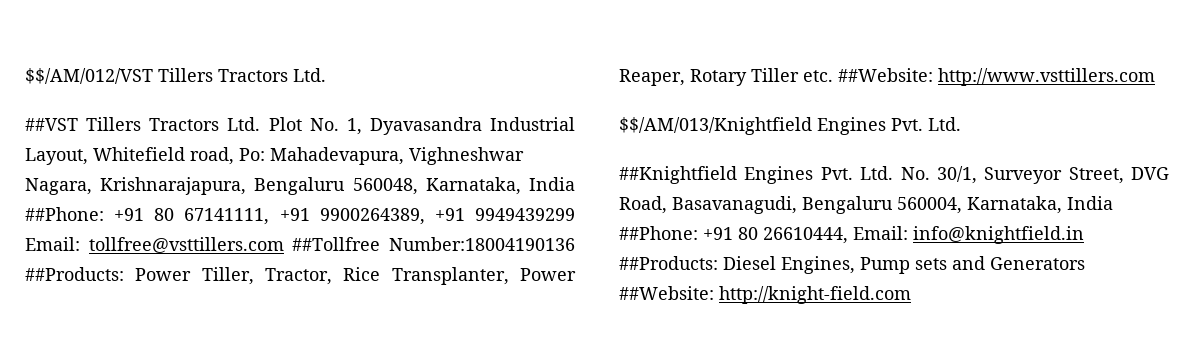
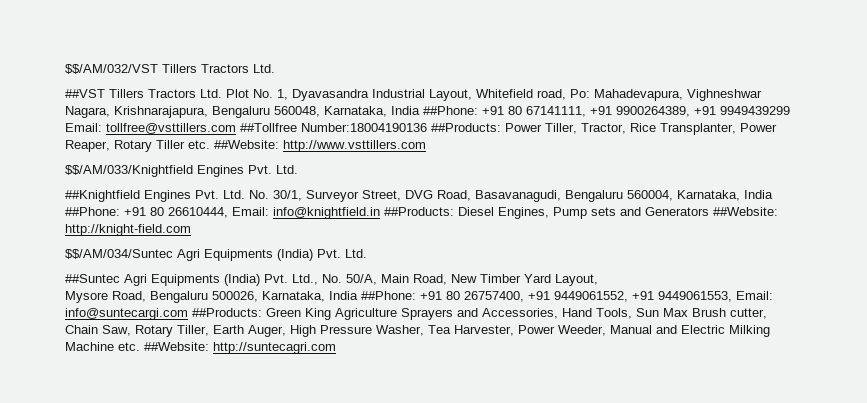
- $$/AM/012/VST Tillers Tractors Ltd.
+ $$/AM/032/VST Tillers Tractors Ltd.
- $$/AM/013/Knightfield Engines Pvt. Ltd.
+ $$/AM/033/Knightfield Engines Pvt. Ltd.
+ $$/AM/034/Suntec Agri Equipments (India) Pvt. Ltd.
+ ##Suntec Agri Equipments (India) Pvt. Ltd., No. 50/A, Main Road, New Timber Yard Layout,
+ Mysore Road, Bengaluru 500026, Karnataka, India ##Phone: +91 80 26757400, +91 9449061552, +91 9449061553, Email: info@suntecargi.com ##Products: Green King Agriculture Sprayers and Accessories, Hand Tools, Sun Max Brush cutter, Chain Saw, Rotary Tiller, Earth Auger, High Pressure Washer, Tea Harvester, Power Weeder, Manual and Electric Milking Machine etc. ##Website: http://suntecagri.com

